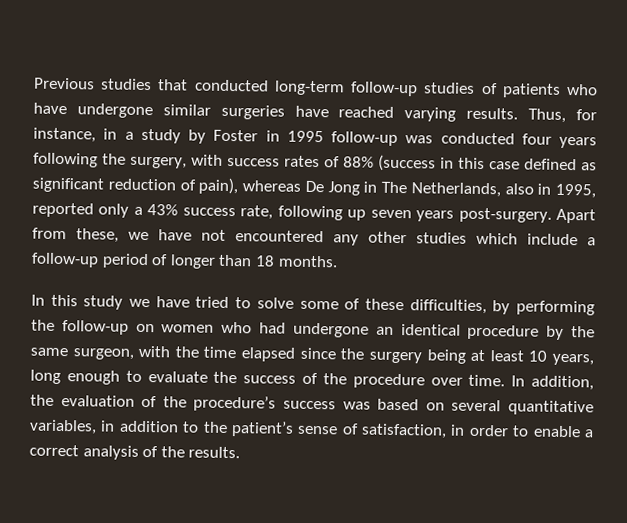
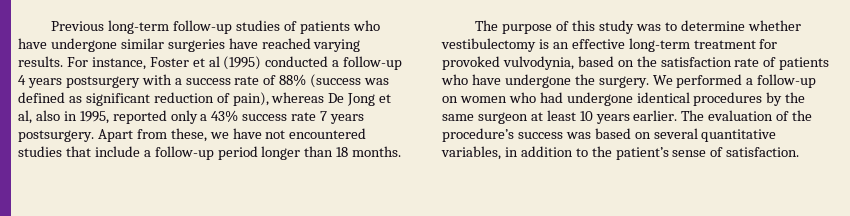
- Previous studies that conducted long-term follow-up studies of patients who have undergone similar surgeries have reached varying results.
+ Previous long-term follow-up studies of patients who have undergone similar surgeries have reached varying results.
- Thus, for instance, in a study by Foster in 1995 follow-up was conducted four years following the surgery, with success rates of 88% (success in this case defined as significant reduction of pain), whereas De Jong in The Netherlands, also in 1995, reported only a 43% success rate, following up seven years post-surgery.
+ For instance, Foster et al (1995) conducted a follow-up 4 years postsurgery with a success rate of 88% (success was defined as significant reduction of pain), whereas De Jong et al, also in 1995, reported only a 43% success rate 7 years postsurgery.
- Apart from these, we have not encountered any other studies which include a follow-up period of longer than 18 months.
+ Apart from these, we have not encountered studies that include a follow-up period longer than 18 months.
- In this study we have tried to solve some of these difficulties, by performing the follow-up on women who had undergone an identical procedure by the same surgeon, with the time elapsed since the surgery being at least 10 years, long enough to evaluate the success of the procedure over time. In addition, the evaluation of the procedure’s success was based on several quantitative variables, in addition to the patient’s sense of satisfaction, in order to enable a correct analysis of the results.
+ The purpose of this study was to determine whether vestibulectomy is an effective long-term treatment for provoked vulvodynia, based on the satisfaction rate of patients who have undergone the surgery. We performed a follow-up on women who had undergone identical procedures by the same surgeon at least 10 years earlier. The evaluation of the procedure’s success was based on several quantitative variables, in addition to the patient’s sense of satisfaction.

